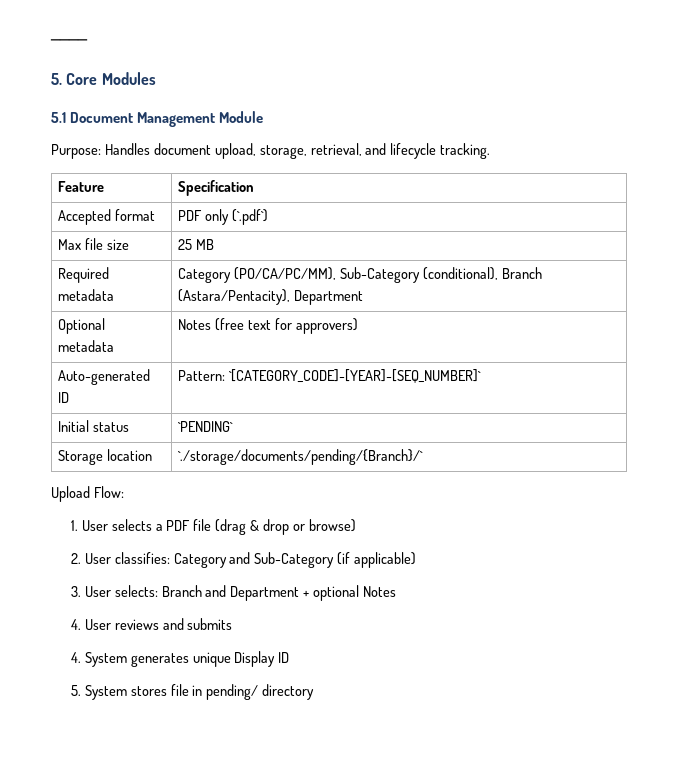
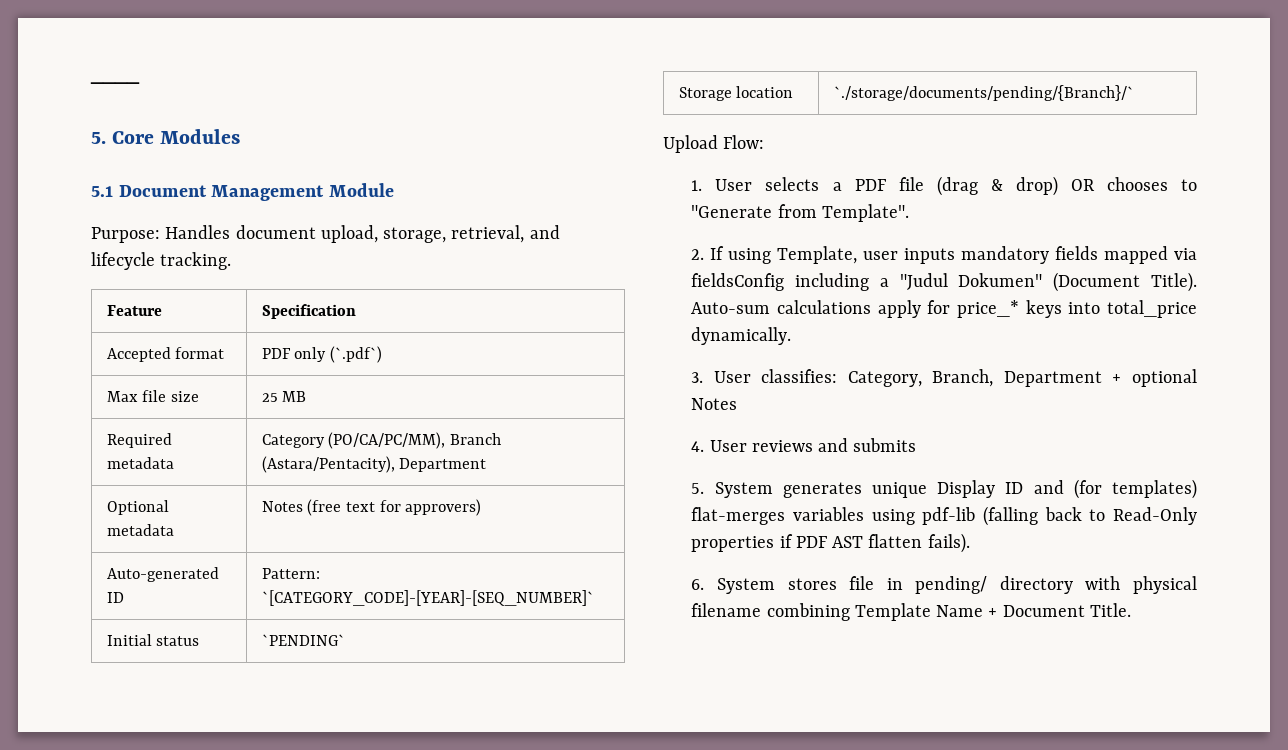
- Required metadata | Category (PO/CA/PC/MM), Sub-Category (conditional), Branch (Astara/Pentacity), Department
+ Required metadata | Category (PO/CA/PC/MM), Branch (Astara/Pentacity), Department
- 1. User selects a PDF file (drag & drop or browse)
- 2. User classifies: Category and Sub-Category (if applicable)
+ 1. User selects a PDF file (drag & drop) OR chooses to "Generate from Template".
+ 2. If using Template, user inputs mandatory fields mapped via fieldsConfig including a "Judul Dokumen" (Document Title). Auto-sum calculations apply for price_* keys into total_price dynamically.
- 3. User selects: Branch and Department + optional Notes
+ 3. User classifies: Category, Branch, Department + optional Notes
- 4. System generates unique Display ID
- 5. System stores file in pending/ directory
+ 5. System generates unique Display ID and (for templates) flat-merges variables using pdf-lib (falling back to Read-Only properties if PDF AST flatten fails).
+ 6. System stores file in pending/ directory with physical filename combining Template Name + Document Title.

